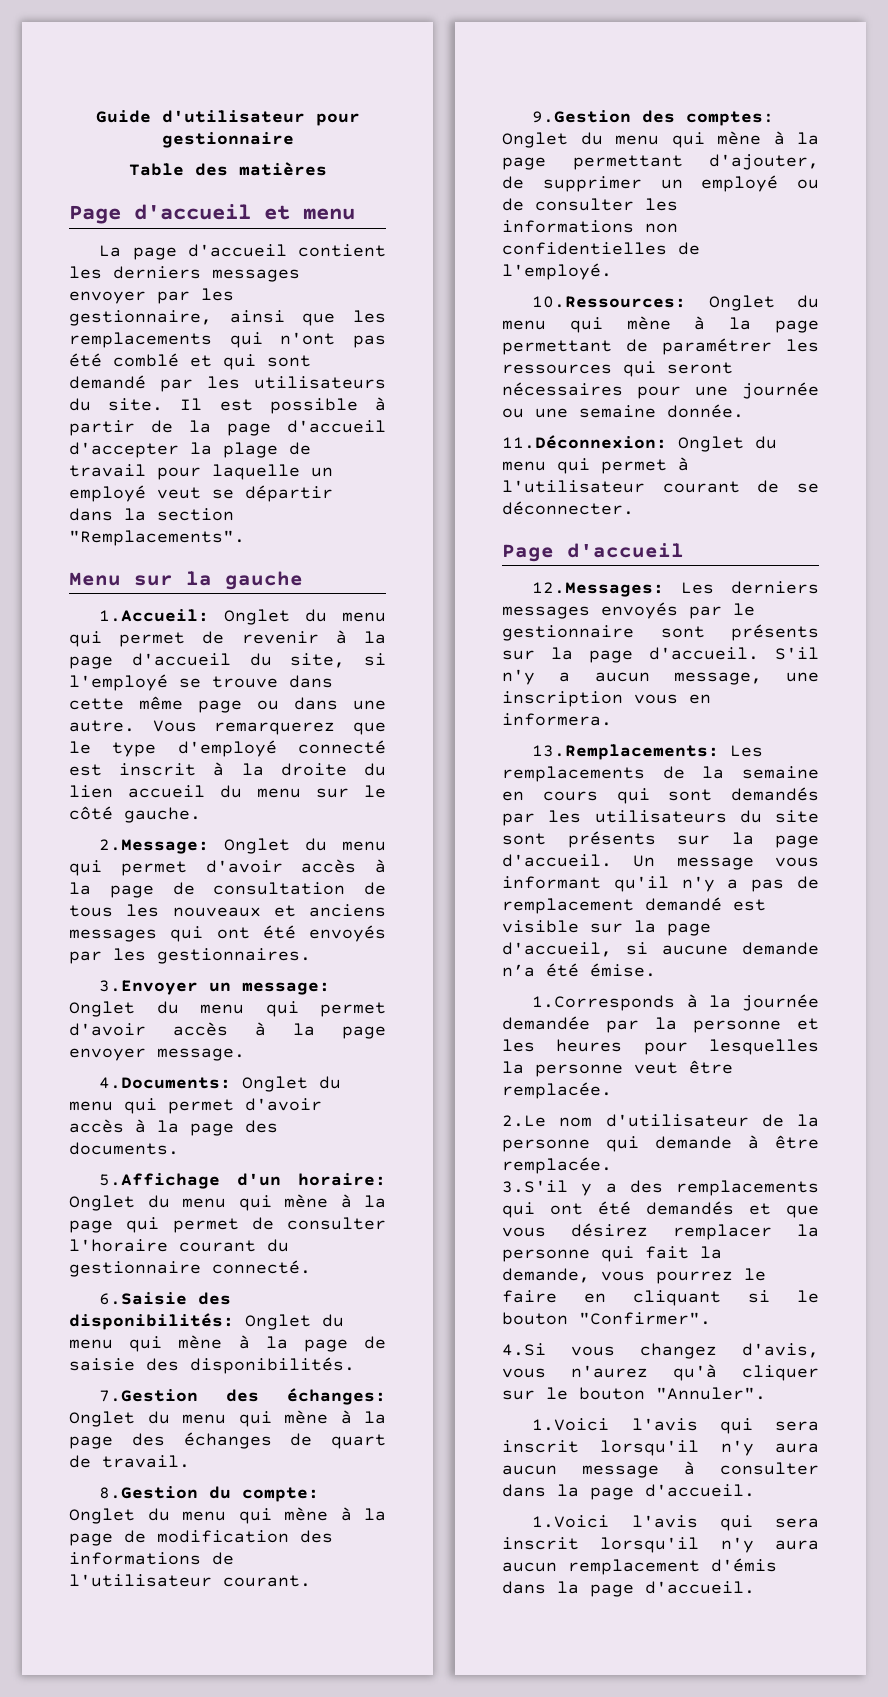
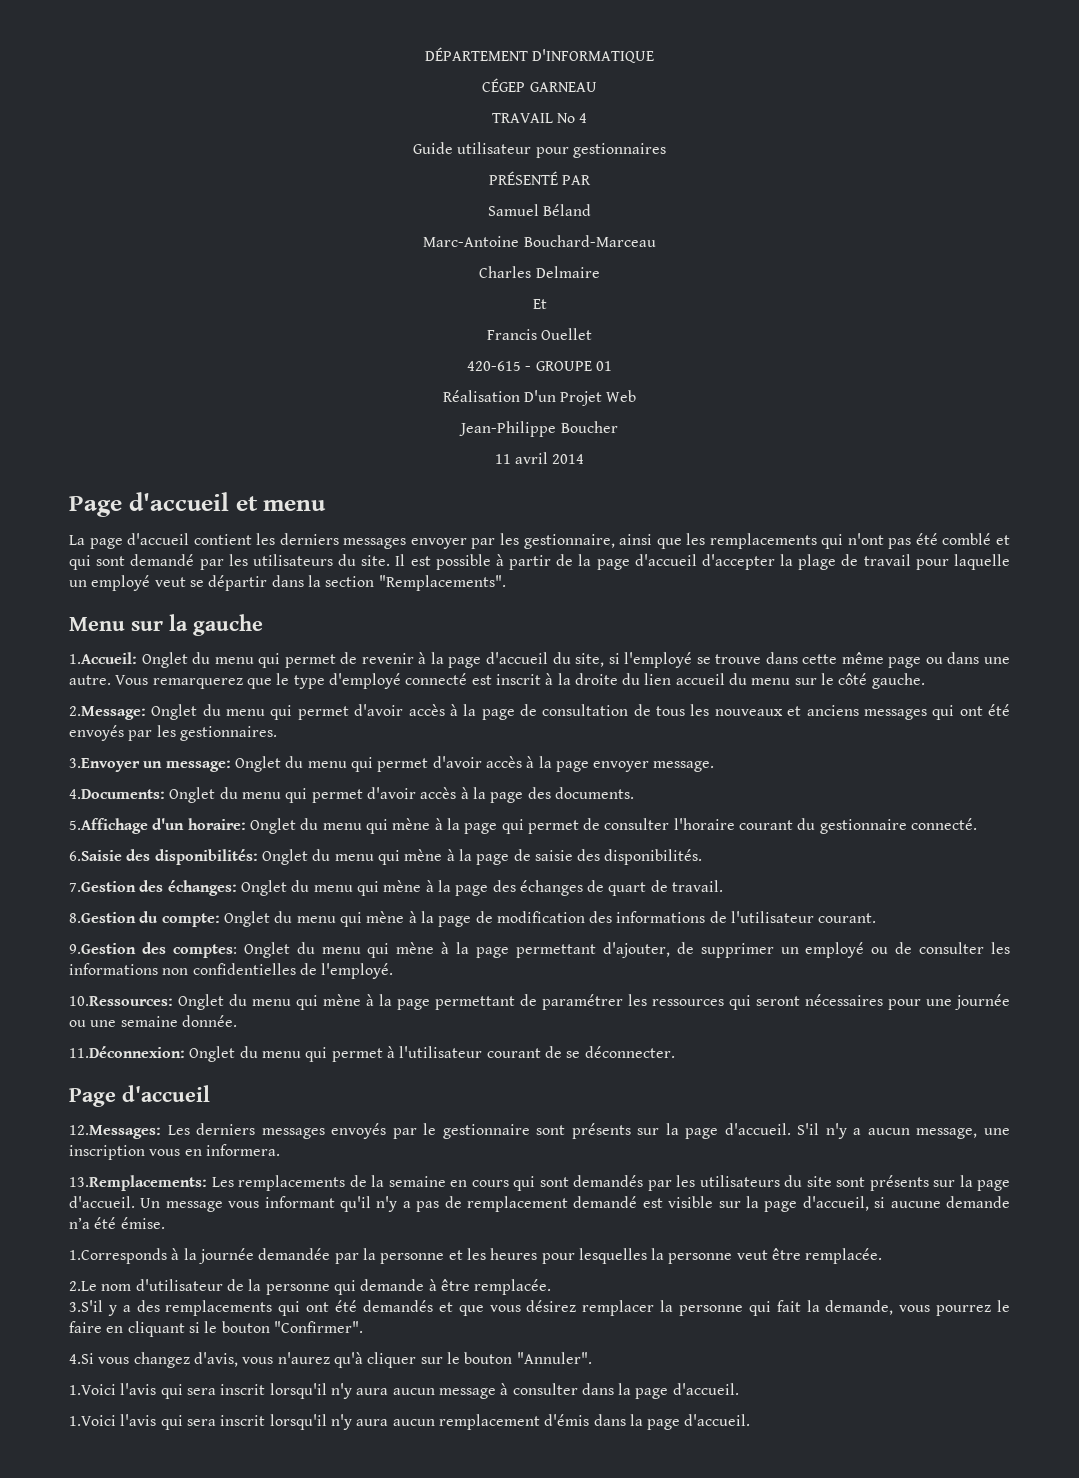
- Guide d'utilisateur pour gestionnaire
- Table des matières
+ DÉPARTEMENT D'INFORMATIQUE
+ CÉGEP GARNEAU
+ TRAVAIL No 4
+ Guide utilisateur pour gestionnaires
+ PRÉSENTÉ PAR
+ Samuel Béland
+ Marc-Antoine Bouchard-Marceau
+ Charles Delmaire
+ Et
+ Francis Ouellet
+ 420-615 - GROUPE 01
+ Réalisation D'un Projet Web
+ Jean-Philippe Boucher
+ 11 avril 2014

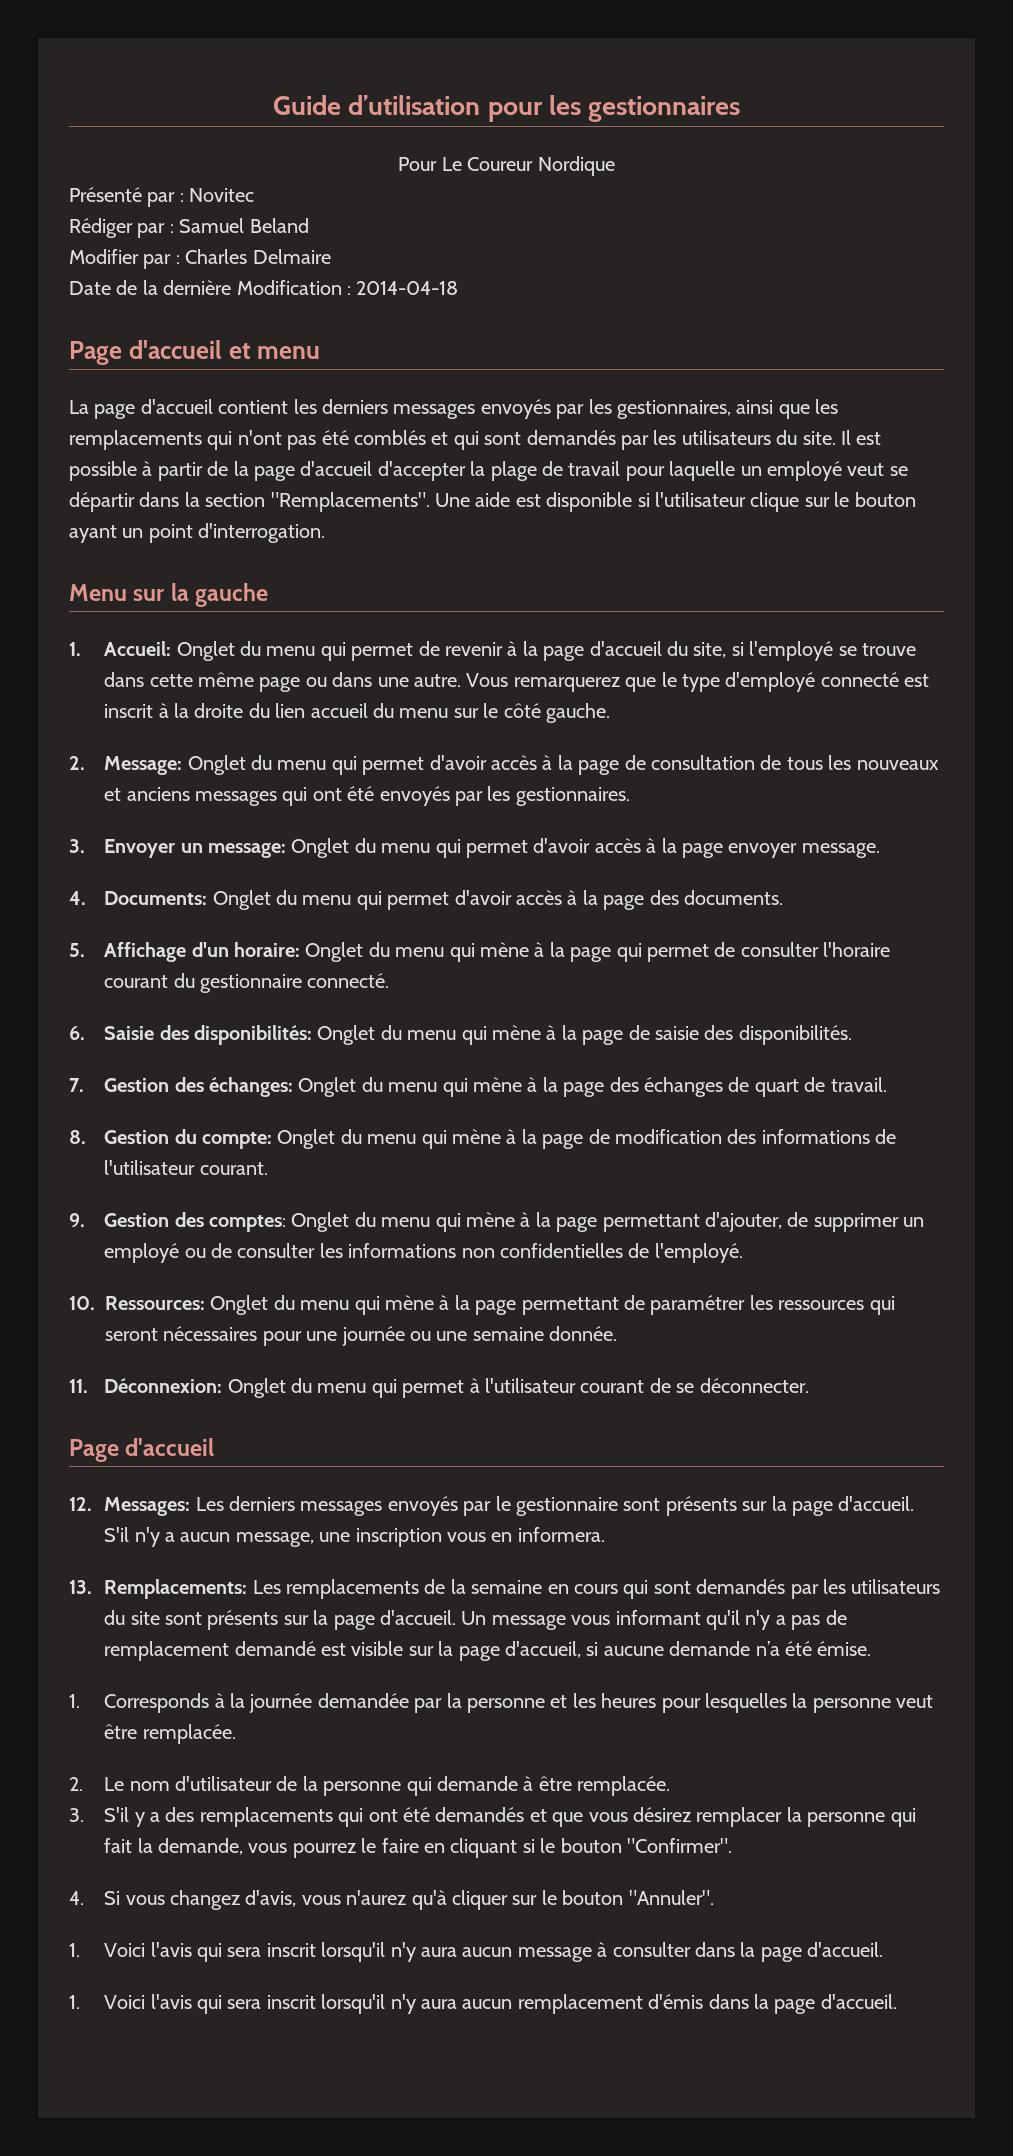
- DÉPARTEMENT D'INFORMATIQUE
- CÉGEP GARNEAU
- TRAVAIL No 4
- Guide utilisateur pour gestionnaires
- PRÉSENTÉ PAR
- Samuel Béland
- Marc-Antoine Bouchard-Marceau
- Charles Delmaire
- Et
- Francis Ouellet
- 420-615 - GROUPE 01
- Réalisation D'un Projet Web
- Jean-Philippe Boucher
- 11 avril 2014
+ Guide d’utilisation pour les gestionnaires
+ Pour Le Coureur Nordique
+ Présenté par : Novitec
+ Rédiger par : Samuel Beland
+ Modifier par : Charles Delmaire
+ Date de la dernière Modification : 2014-04-18
- La page d'accueil contient les derniers messages envoyer par les gestionnaire, ainsi que les remplacements qui n'ont pas été comblé et qui sont demandé par les utilisateurs du site.
+ La page d'accueil contient les derniers messages envoyés par les gestionnaires, ainsi que les remplacements qui n'ont pas été comblés et qui sont demandés par les utilisateurs du site.
+ Une aide est disponible si l'utilisateur clique sur le bouton ayant un point d'interrogation.
- 1.Accueil: Onglet du menu qui permet de revenir à la page d'accueil du site, si l'employé se trouve dans cette même page ou dans une autre.
+ 1. Accueil: Onglet du menu qui permet de revenir à la page d'accueil du site, si l'employé se trouve dans cette même page ou dans une autre.
- 2.Message: Onglet du menu qui permet d'avoir accès à la page de consultation de tous les nouveaux et anciens messages qui ont été envoyés par les gestionnaires.
+ 2. Message: Onglet du menu qui permet d'avoir accès à la page de consultation de tous les nouveaux et anciens messages qui ont été envoyés par les gestionnaires.
- 3.Envoyer un message: Onglet du menu qui permet d'avoir accès à la page envoyer message.
+ 3. Envoyer un message: Onglet du menu qui permet d'avoir accès à la page envoyer message.
- 4.Documents: Onglet du menu qui permet d'avoir accès à la page des documents.
+ 4. Documents: Onglet du menu qui permet d'avoir accès à la page des documents.
- 5.Affichage d'un horaire: Onglet du menu qui mène à la page qui permet de consulter l'horaire courant du gestionnaire connecté.
+ 5. Affichage d'un horaire: Onglet du menu qui mène à la page qui permet de consulter l'horaire courant du gestionnaire connecté.
- 6.Saisie des disponibilités: Onglet du menu qui mène à la page de saisie des disponibilités.
+ 6. Saisie des disponibilités: Onglet du menu qui mène à la page de saisie des disponibilités.
- 7.Gestion des échanges: Onglet du menu qui mène à la page des échanges de quart de travail.
+ 7. Gestion des échanges: Onglet du menu qui mène à la page des échanges de quart de travail.
- 8.Gestion du compte: Onglet du menu qui mène à la page de modification des informations de l'utilisateur courant.
+ 8. Gestion du compte: Onglet du menu qui mène à la page de modification des informations de l'utilisateur courant.
- 9.Gestion des comptes: Onglet du menu qui mène à la page permettant d'ajouter, de supprimer un employé ou de consulter les informations non confidentielles de l'employé.
+ 9. Gestion des comptes: Onglet du menu qui mène à la page permettant d'ajouter, de supprimer un employé ou de consulter les informations non confidentielles de l'employé.
- 10.Ressources: Onglet du menu qui mène à la page permettant de paramétrer les ressources qui seront nécessaires pour une journée ou une semaine donnée.
+ 10. Ressources: Onglet du menu qui mène à la page permettant de paramétrer les ressources qui seront nécessaires pour une journée ou une semaine donnée.
- 11.Déconnexion: Onglet du menu qui permet à l'utilisateur courant de se déconnecter.
+ 11. Déconnexion: Onglet du menu qui permet à l'utilisateur courant de se déconnecter.
- 12.Messages: Les derniers messages envoyés par le gestionnaire sont présents sur la page d'accueil.
+ 12. Messages: Les derniers messages envoyés par le gestionnaire sont présents sur la page d'accueil.
- 13.Remplacements: Les remplacements de la semaine en cours qui sont demandés par les utilisateurs du site sont présents sur la page d'accueil.
+ 13. Remplacements: Les remplacements de la semaine en cours qui sont demandés par les utilisateurs du site sont présents sur la page d'accueil.
- 1.Corresponds à la journée demandée par la personne et les heures pour lesquelles la personne veut être remplacée.
+ 1. Corresponds à la journée demandée par la personne et les heures pour lesquelles la personne veut être remplacée.
- 2.Le nom d'utilisateur de la personne qui demande à être remplacée.
+ 2. Le nom d'utilisateur de la personne qui demande à être remplacée.
- 3.S'il y a des remplacements qui ont été demandés et que vous désirez remplacer la personne qui fait la demande, vous pourrez le faire en cliquant si le bouton "Confirmer".
+ 3. S'il y a des remplacements qui ont été demandés et que vous désirez remplacer la personne qui fait la demande, vous pourrez le faire en cliquant si le bouton "Confirmer".
- 4.Si vous changez d'avis, vous n'aurez qu'à cliquer sur le bouton "Annuler".
+ 4. Si vous changez d'avis, vous n'aurez qu'à cliquer sur le bouton "Annuler".
- 1.Voici l'avis qui sera inscrit lorsqu'il n'y aura aucun message à consulter dans la page d'accueil.
+ 1. Voici l'avis qui sera inscrit lorsqu'il n'y aura aucun message à consulter dans la page d'accueil.
- 1.Voici l'avis qui sera inscrit lorsqu'il n'y aura aucun remplacement d'émis dans la page d'accueil.
+ 1. Voici l'avis qui sera inscrit lorsqu'il n'y aura aucun remplacement d'émis dans la page d'accueil.

